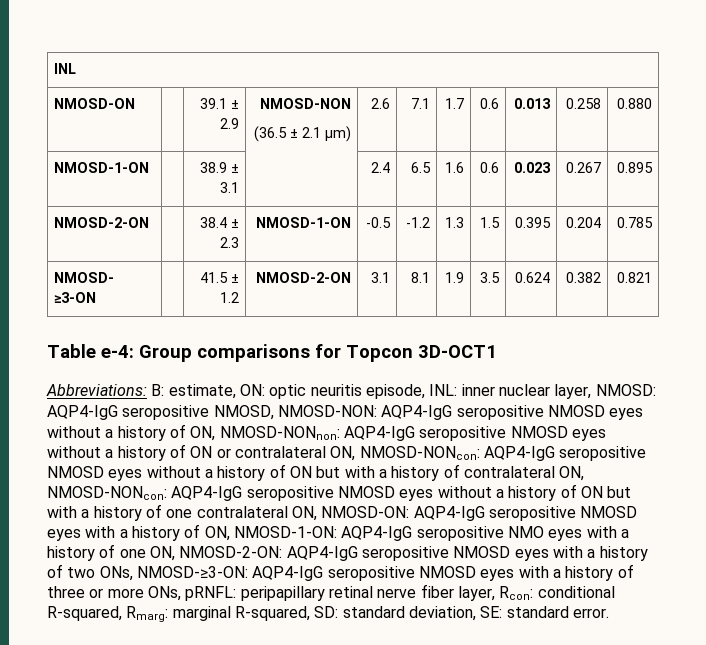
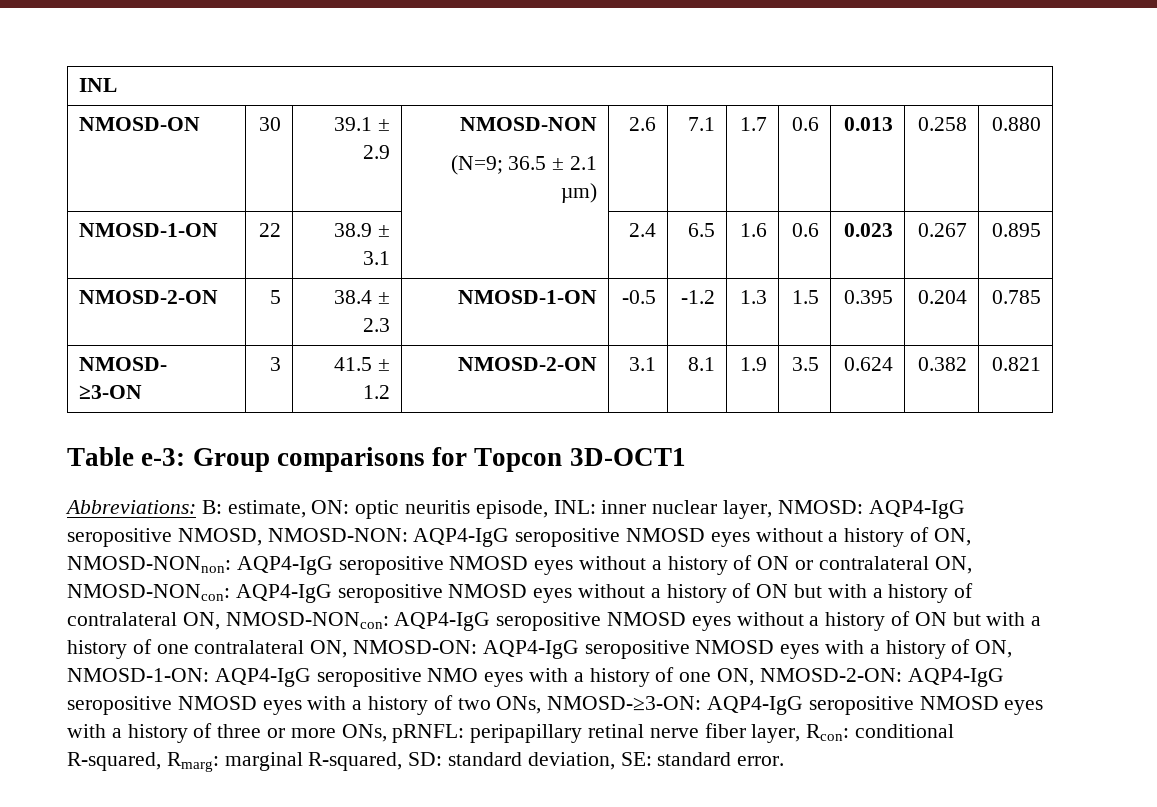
- NMOSD-ON | | 39.1 ± 2.9 | NMOSD-NON
- (36.5 ± 2.1 µm) | 2.6 | 7.1 | 1.7 | 0.6 | 0.013 | 0.258 | 0.880
+ NMOSD-ON | 30 | 39.1 ± 2.9 | NMOSD-NON
+ (N=9; 36.5 ± 2.1 µm) | 2.6 | 7.1 | 1.7 | 0.6 | 0.013 | 0.258 | 0.880
- NMOSD-1-ON | | 38.9 ± 3.1 | | 2.4 | 6.5 | 1.6 | 0.6 | 0.023 | 0.267 | 0.895
+ NMOSD-1-ON | 22 | 38.9 ± 3.1 | | 2.4 | 6.5 | 1.6 | 0.6 | 0.023 | 0.267 | 0.895
- NMOSD-2-ON | | 38.4 ± 2.3 | NMOSD-1-ON | -0.5 | -1.2 | 1.3 | 1.5 | 0.395 | 0.204 | 0.785
+ NMOSD-2-ON | 5 | 38.4 ± 2.3 | NMOSD-1-ON | -0.5 | -1.2 | 1.3 | 1.5 | 0.395 | 0.204 | 0.785
- NMOSD- ≥3-ON | | 41.5 ± 1.2 | NMOSD-2-ON | 3.1 | 8.1 | 1.9 | 3.5 | 0.624 | 0.382 | 0.821
+ NMOSD- ≥3-ON | 3 | 41.5 ± 1.2 | NMOSD-2-ON | 3.1 | 8.1 | 1.9 | 3.5 | 0.624 | 0.382 | 0.821
- Table e-4: Group comparisons for Topcon 3D-OCT1
+ Table e-3: Group comparisons for Topcon 3D-OCT1

